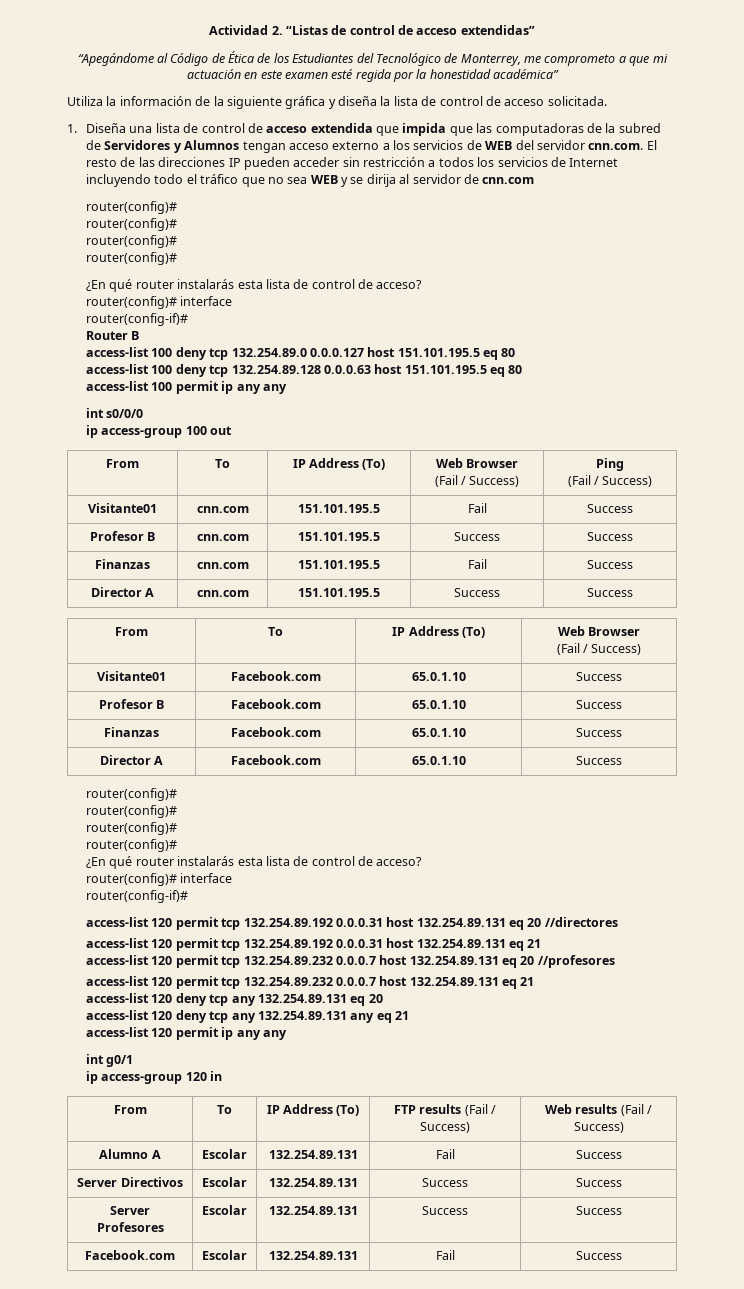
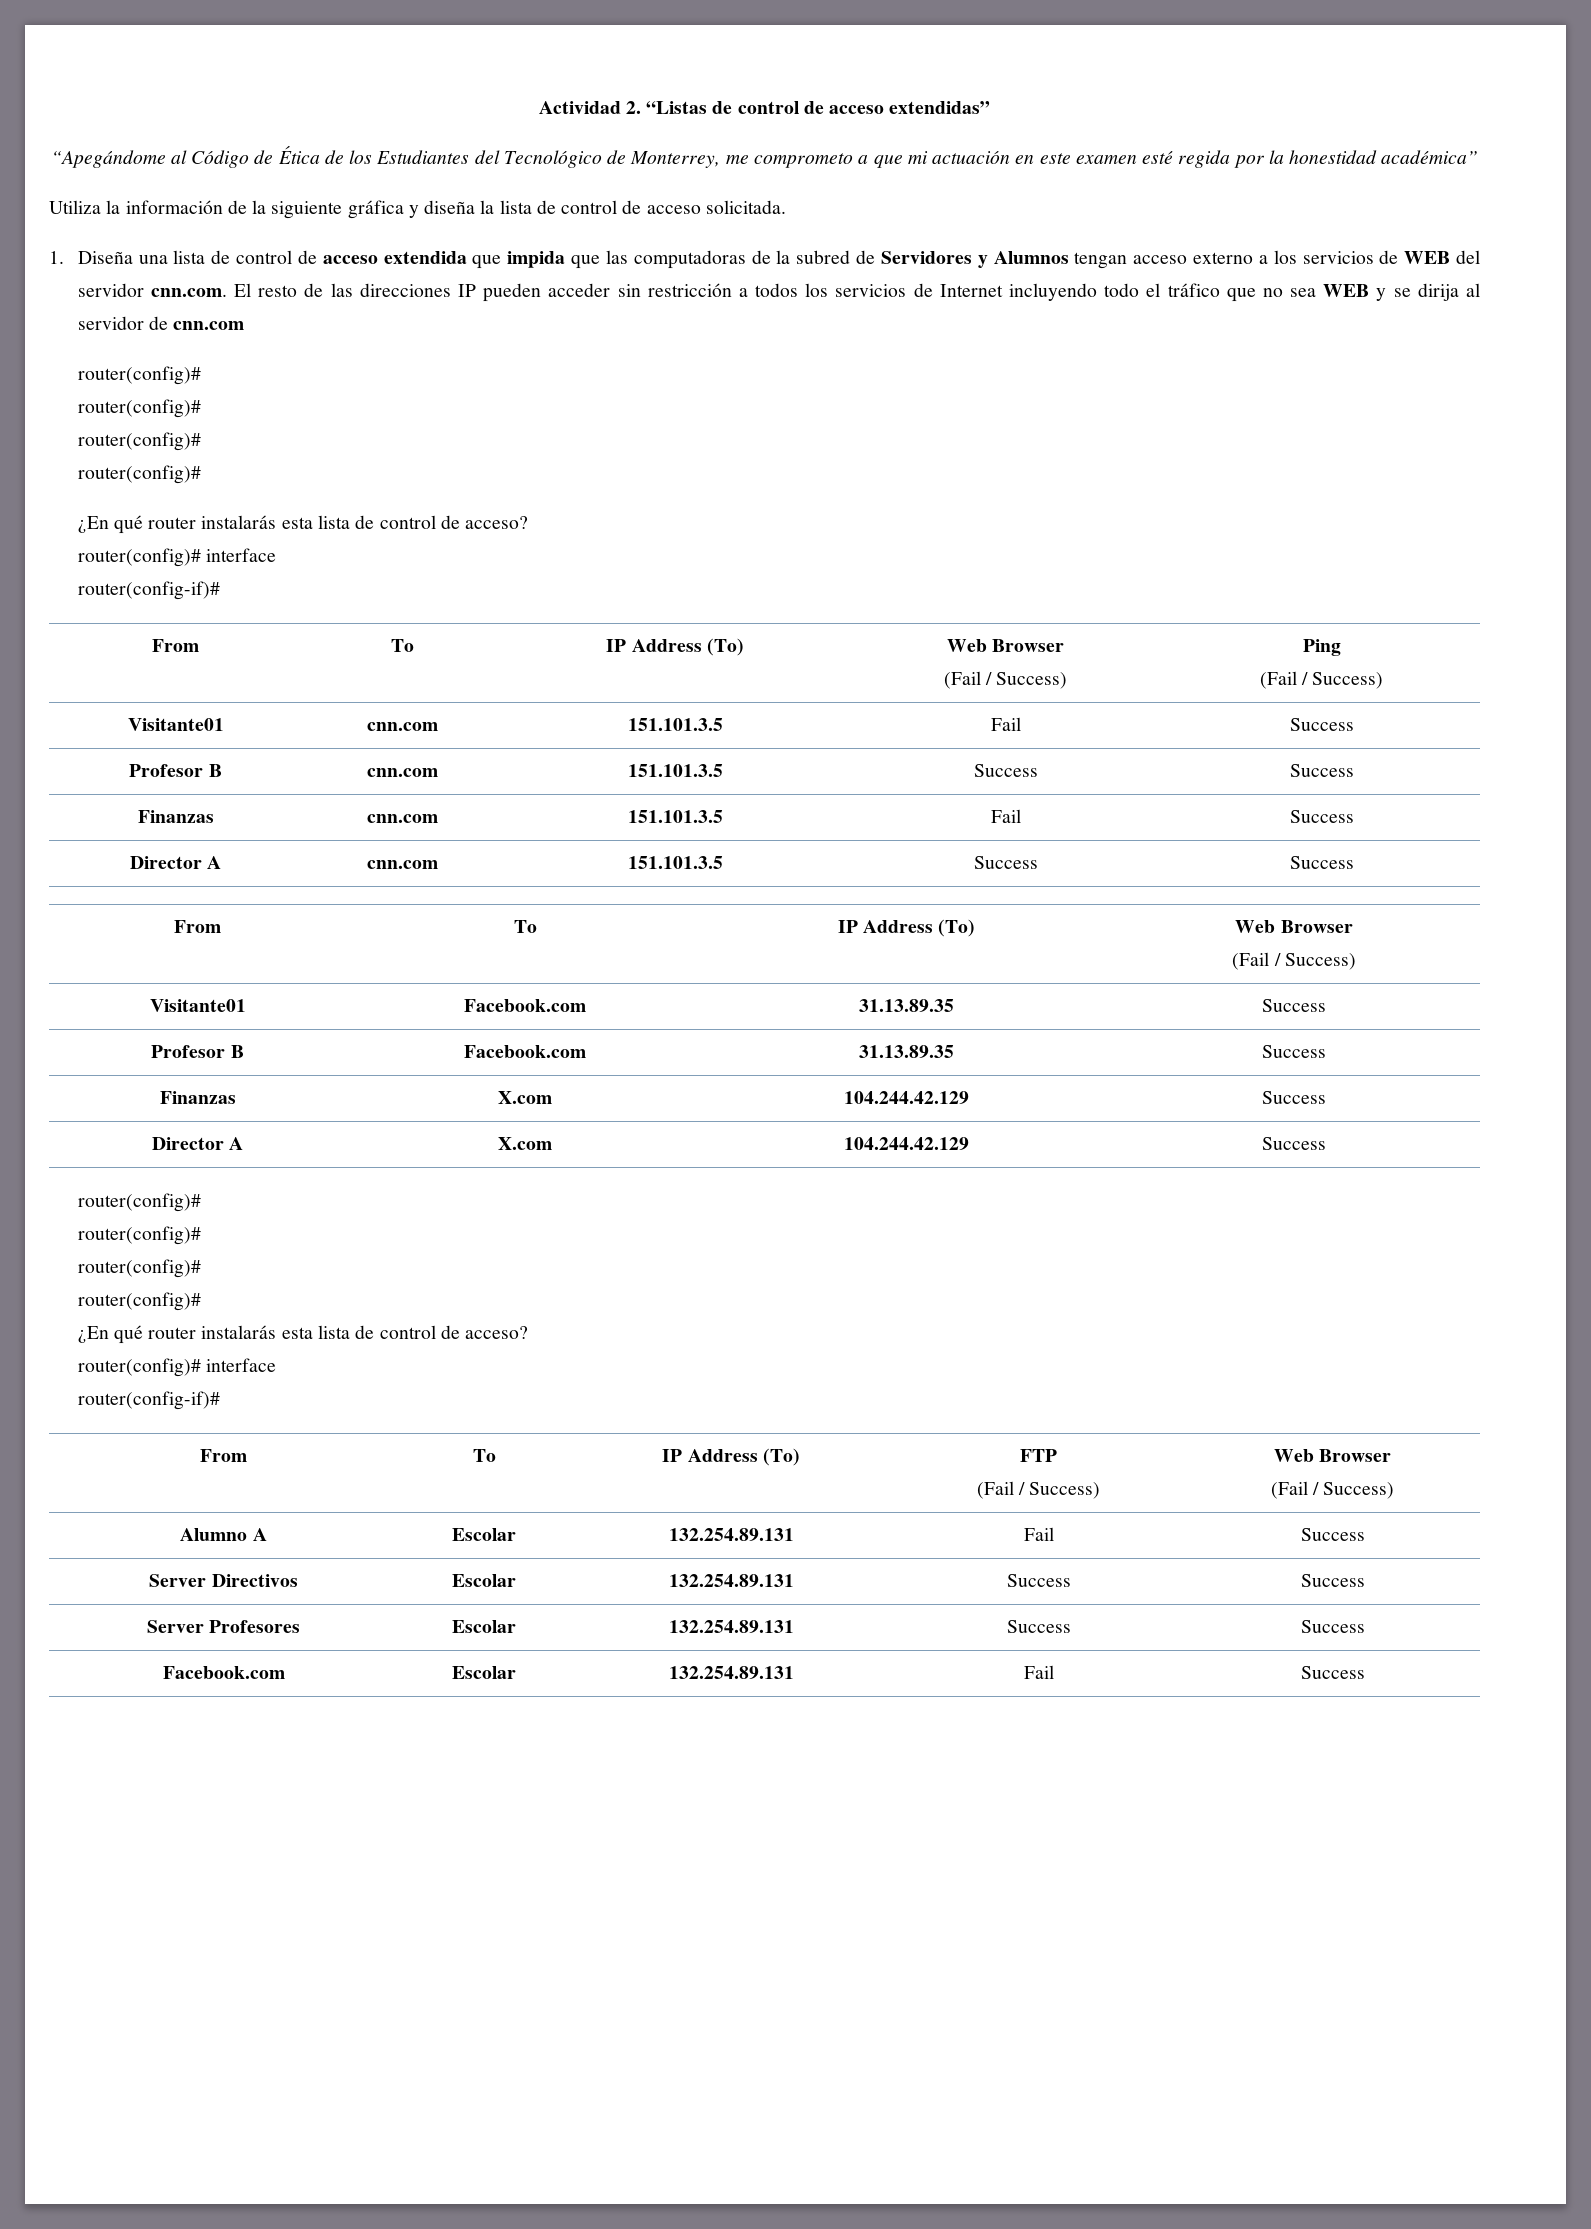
- Router B
- access-list 100 deny tcp 132.254.89.0 0.0.0.127 host 151.101.195.5 eq 80
- access-list 100 deny tcp 132.254.89.128 0.0.0.63 host 151.101.195.5 eq 80
- access-list 100 permit ip any any
- int s0/0/0
- ip access-group 100 out
- Visitante01 | cnn.com | 151.101.195.5 | Fail | Success
+ Visitante01 | cnn.com | 151.101.3.5 | Fail | Success
- Profesor B | cnn.com | 151.101.195.5 | Success | Success
+ Profesor B | cnn.com | 151.101.3.5 | Success | Success
- Finanzas | cnn.com | 151.101.195.5 | Fail | Success
+ Finanzas | cnn.com | 151.101.3.5 | Fail | Success
- Director A | cnn.com | 151.101.195.5 | Success | Success
+ Director A | cnn.com | 151.101.3.5 | Success | Success
- Visitante01 | Facebook.com | 65.0.1.10 | Success
+ Visitante01 | Facebook.com | 31.13.89.35 | Success
- Profesor B | Facebook.com | 65.0.1.10 | Success
- Finanzas | Facebook.com | 65.0.1.10 | Success
- Director A | Facebook.com | 65.0.1.10 | Success
+ Profesor B | Facebook.com | 31.13.89.35 | Success
+ Finanzas | X.com | 104.244.42.129 | Success
+ Director A | X.com | 104.244.42.129 | Success
- access-list 120 permit tcp 132.254.89.192 0.0.0.31 host 132.254.89.131 eq 20 //directores
- access-list 120 permit tcp 132.254.89.192 0.0.0.31 host 132.254.89.131 eq 21
- access-list 120 permit tcp 132.254.89.232 0.0.0.7 host 132.254.89.131 eq 20 //profesores
- access-list 120 permit tcp 132.254.89.232 0.0.0.7 host 132.254.89.131 eq 21
- access-list 120 deny tcp any 132.254.89.131 eq 20
- access-list 120 deny tcp any 132.254.89.131 any eq 21
- access-list 120 permit ip any any
- int g0/1
- ip access-group 120 in
- From | To | IP Address (To) | FTP results (Fail / Success) | Web results (Fail / Success)
+ From | To | IP Address (To) | FTP
+ (Fail / Success) | Web Browser
+ (Fail / Success)

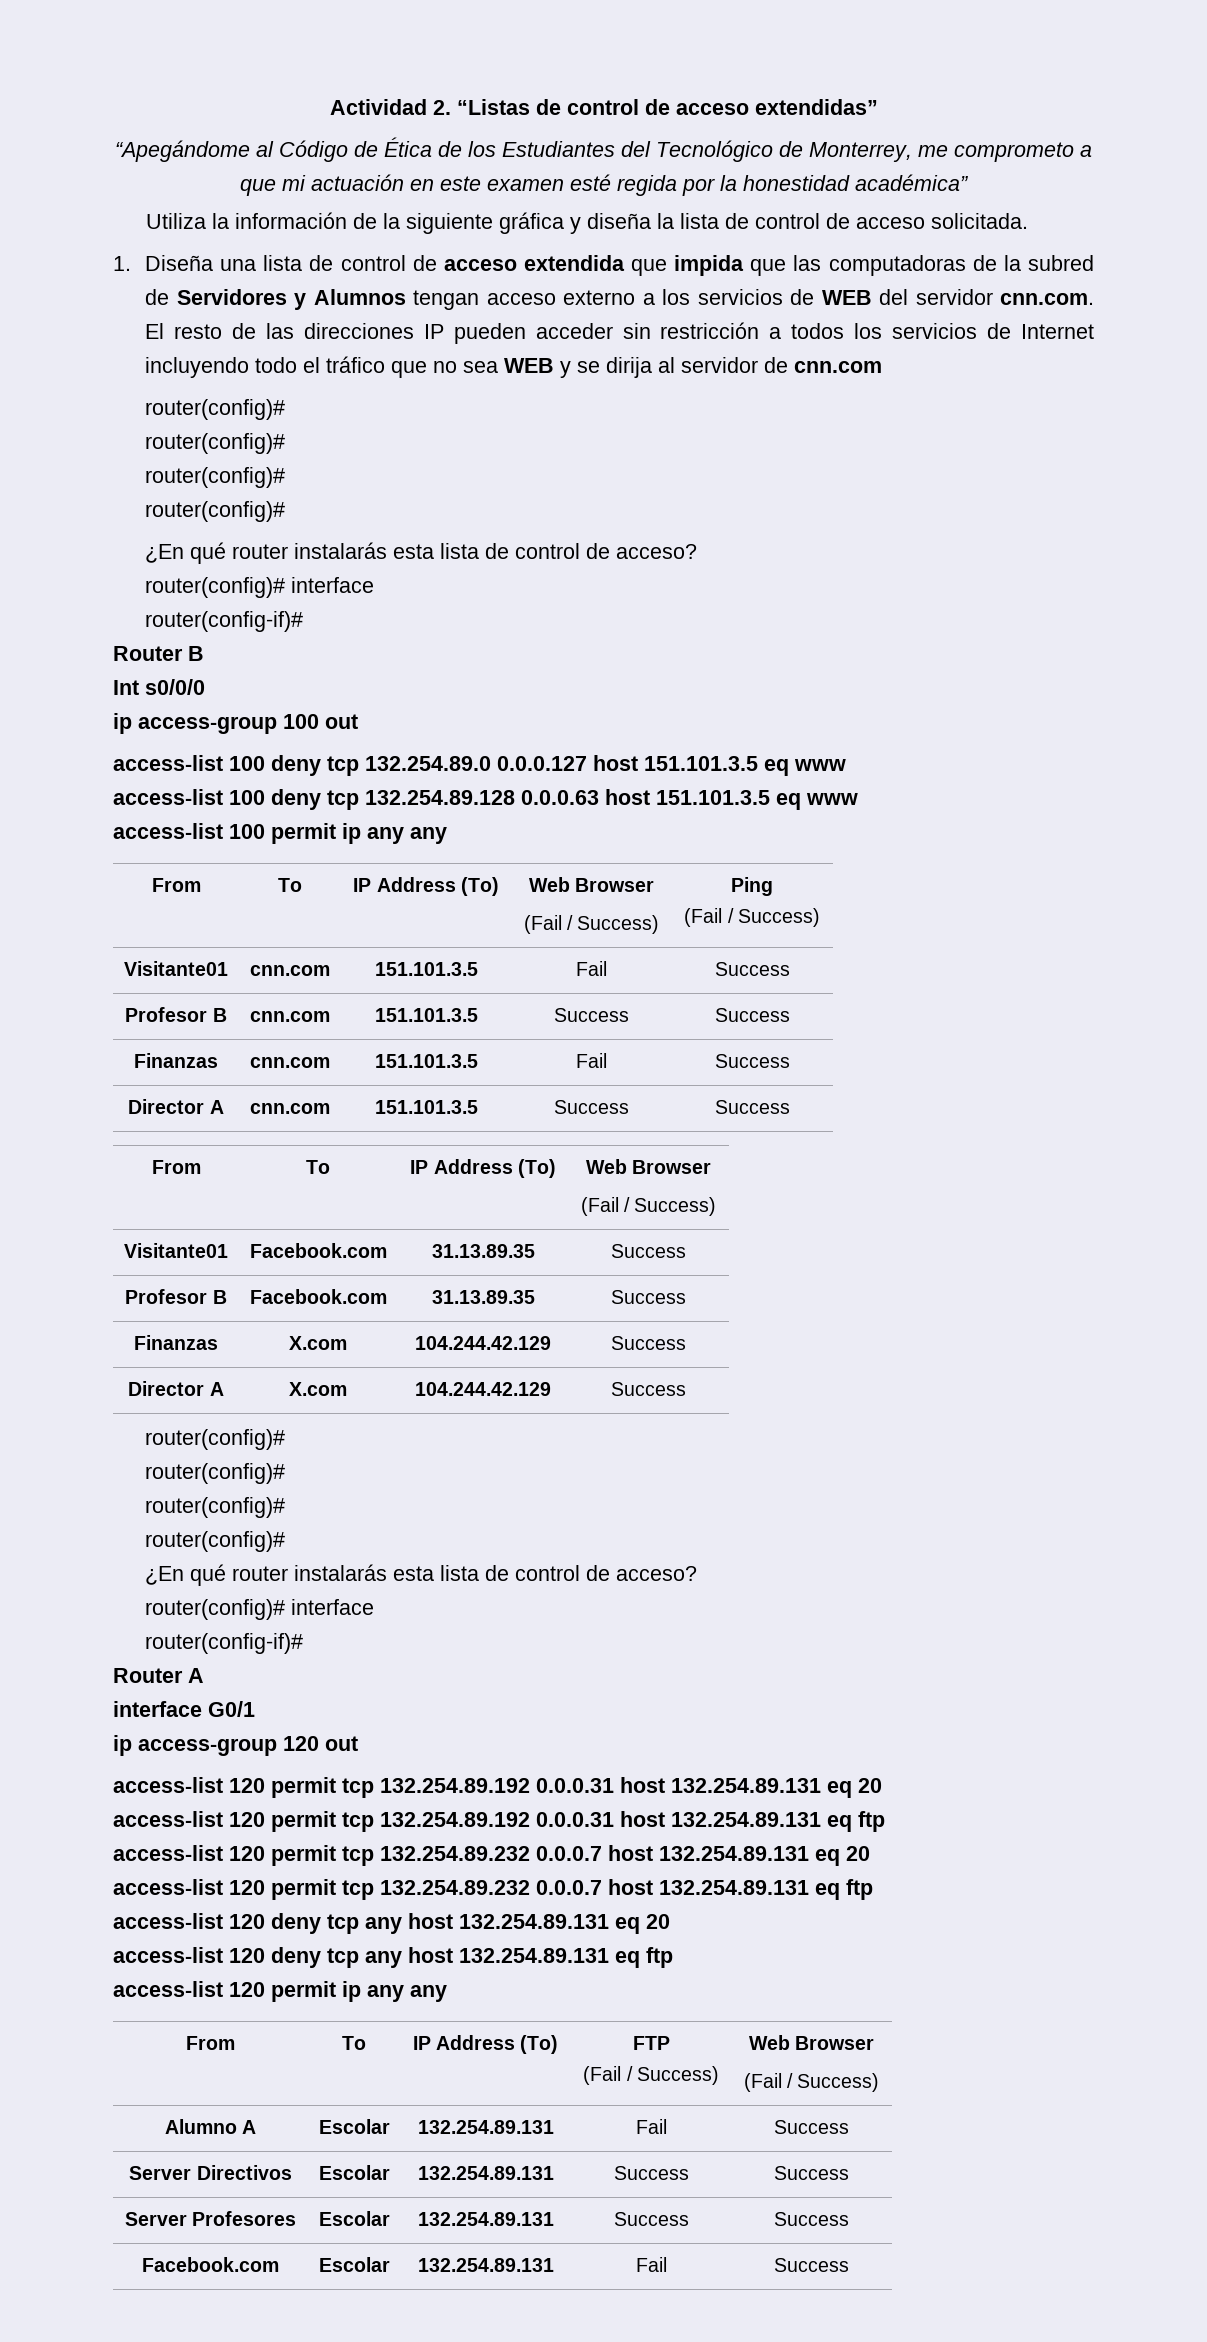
+ Router B
+ Int s0/0/0
+ ip access-group 100 out
+ access-list 100 deny tcp 132.254.89.0 0.0.0.127 host 151.101.3.5 eq www
+ access-list 100 deny tcp 132.254.89.128 0.0.0.63 host 151.101.3.5 eq www
+ access-list 100 permit ip any any
+ Router A
+ interface G0/1
+ ip access-group 120 out
+ access-list 120 permit tcp 132.254.89.192 0.0.0.31 host 132.254.89.131 eq 20
+ access-list 120 permit tcp 132.254.89.192 0.0.0.31 host 132.254.89.131 eq ftp
+ access-list 120 permit tcp 132.254.89.232 0.0.0.7 host 132.254.89.131 eq 20
+ access-list 120 permit tcp 132.254.89.232 0.0.0.7 host 132.254.89.131 eq ftp
+ access-list 120 deny tcp any host 132.254.89.131 eq 20
+ access-list 120 deny tcp any host 132.254.89.131 eq ftp
+ access-list 120 permit ip any any

